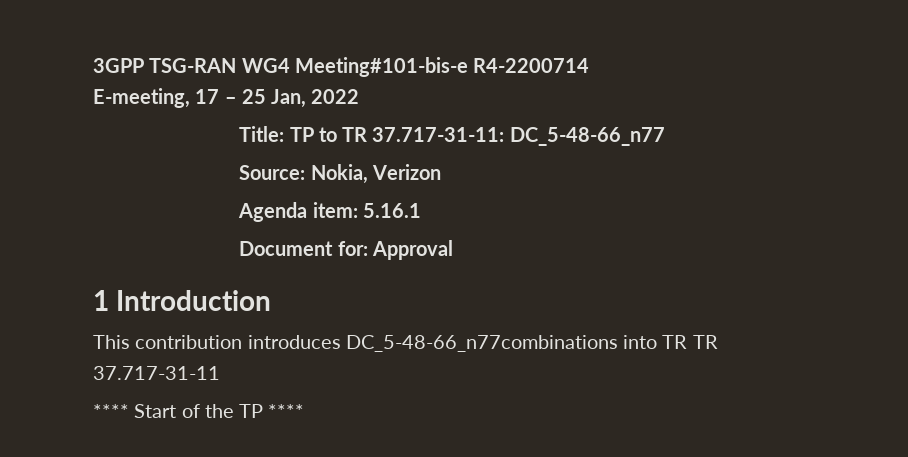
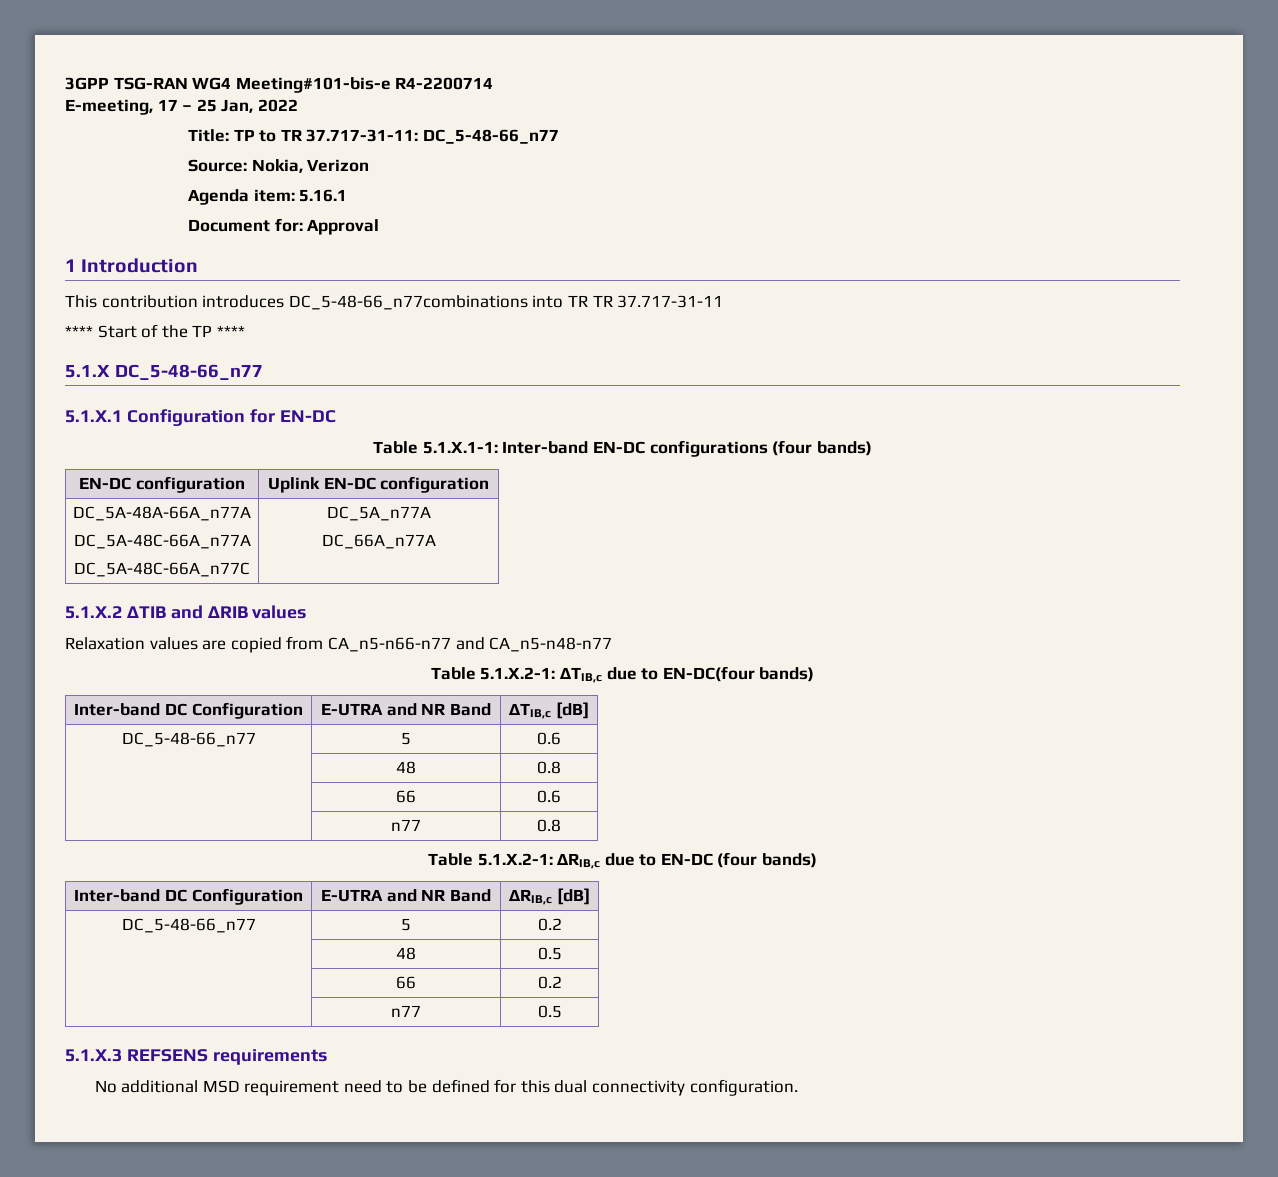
+ 5.1.X DC_5-48-66_n77
+ 5.1.X.1 Configuration for EN-DC
+ Table 5.1.X.1-1: Inter-band EN-DC configurations (four bands)
+ EN-DC configuration | Uplink EN-DC configuration
+ DC_5A-48A-66A_n77A
+ DC_5A-48C-66A_n77A
+ DC_5A-48C-66A_n77C | DC_5A_n77A
+ DC_66A_n77A
+ 5.1.X.2 ∆TIB and ∆RIB values
+ Relaxation values are copied from CA_n5-n66-n77 and CA_n5-n48-n77
+ Table 5.1.X.2-1: ΔTIB,c due to EN-DC(four bands)
+ Inter-band DC Configuration | E-UTRA and NR Band | ΔTIB,c [dB]
+ DC_5-48-66_n77 | 5 | 0.6
+ | 48 | 0.8
+ | 66 | 0.6
+ | n77 | 0.8
+ Table 5.1.X.2-1: ΔRIB,c due to EN-DC (four bands)
+ Inter-band DC Configuration | E-UTRA and NR Band | ΔRIB,c [dB]
+ DC_5-48-66_n77 | 5 | 0.2
+ | 48 | 0.5
+ | 66 | 0.2
+ | n77 | 0.5
+ 5.1.X.3 REFSENS requirements
+ No additional MSD requirement need to be defined for this dual connectivity configuration.

